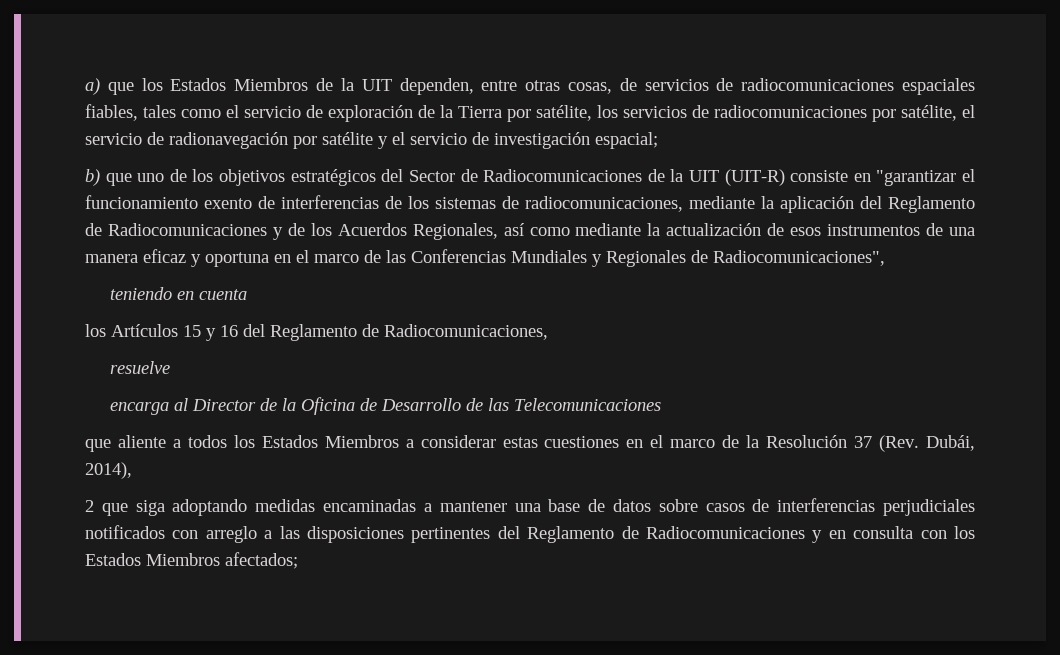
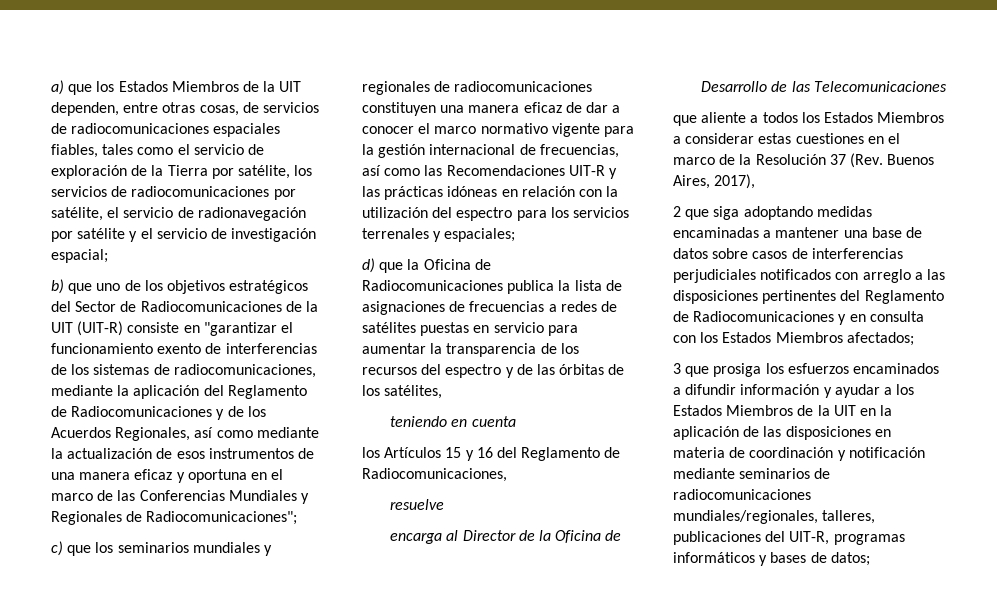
- b) que uno de los objetivos estratégicos del Sector de Radiocomunicaciones de la UIT (UIT-R) consiste en "garantizar el funcionamiento exento de interferencias de los sistemas de radiocomunicaciones, mediante la aplicación del Reglamento de Radiocomunicaciones y de los Acuerdos Regionales, así como mediante la actualización de esos instrumentos de una manera eficaz y oportuna en el marco de las Conferencias Mundiales y Regionales de Radiocomunicaciones",
+ b) que uno de los objetivos estratégicos del Sector de Radiocomunicaciones de la UIT (UIT-R) consiste en "garantizar el funcionamiento exento de interferencias de los sistemas de radiocomunicaciones, mediante la aplicación del Reglamento de Radiocomunicaciones y de los Acuerdos Regionales, así como mediante la actualización de esos instrumentos de una manera eficaz y oportuna en el marco de las Conferencias Mundiales y Regionales de Radiocomunicaciones";
+ c) que los seminarios mundiales y regionales de radiocomunicaciones constituyen una manera eficaz de dar a conocer el marco normativo vigente para la gestión internacional de frecuencias, así como las Recomendaciones UIT-R y las prácticas idóneas en relación con la utilización del espectro para los servicios terrenales y espaciales;
+ d) que la Oficina de Radiocomunicaciones publica la lista de asignaciones de frecuencias a redes de satélites puestas en servicio para aumentar la transparencia de los recursos del espectro y de las órbitas de los satélites,
- que aliente a todos los Estados Miembros a considerar estas cuestiones en el marco de la Resolución 37 (Rev. Dubái, 2014),
+ que aliente a todos los Estados Miembros a considerar estas cuestiones en el marco de la Resolución 37 (Rev. Buenos Aires, 2017),
+ 3 que prosiga los esfuerzos encaminados a difundir información y ayudar a los Estados Miembros de la UIT en la aplicación de las disposiciones en materia de coordinación y notificación mediante seminarios de radiocomunicaciones mundiales/regionales, talleres, publicaciones del UIT-R, programas informáticos y bases de datos;

